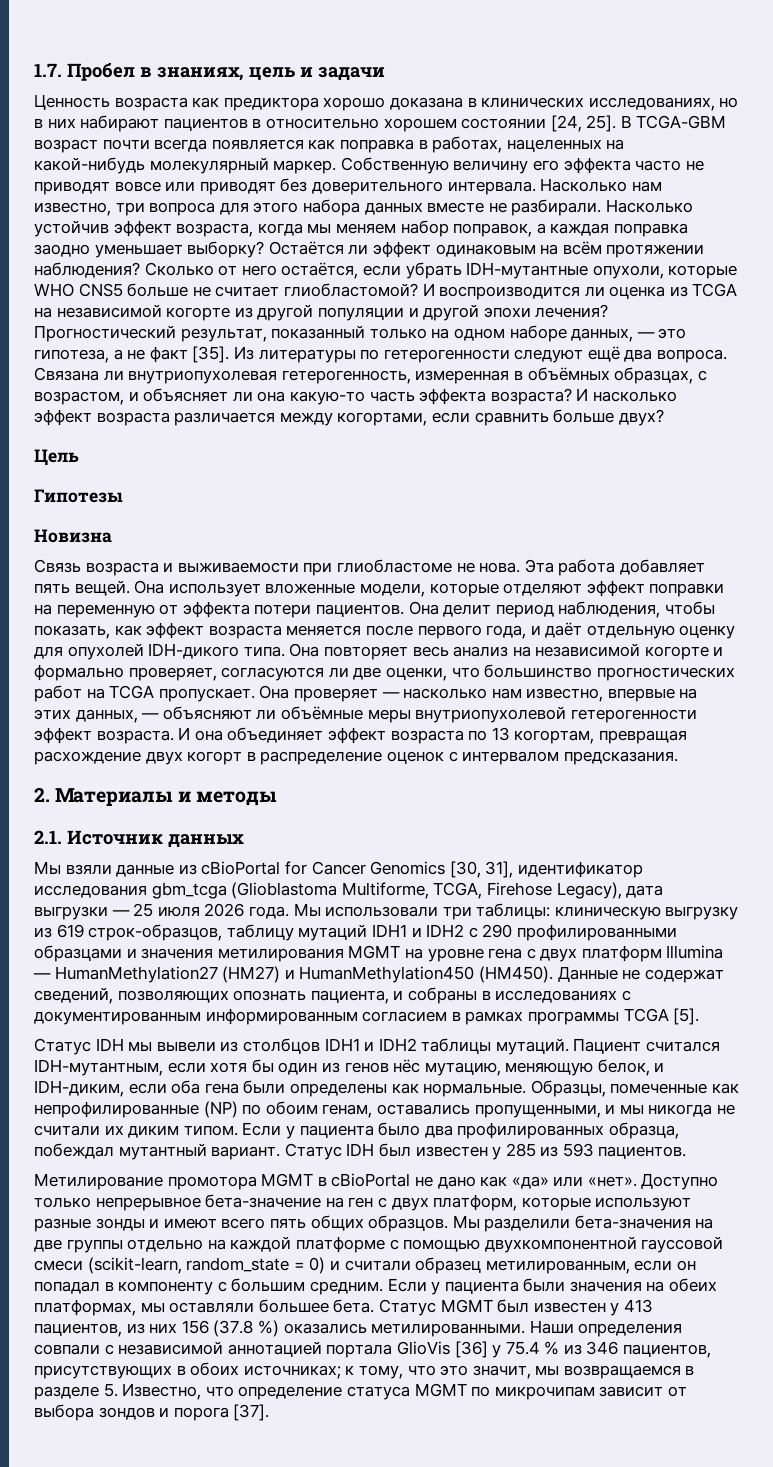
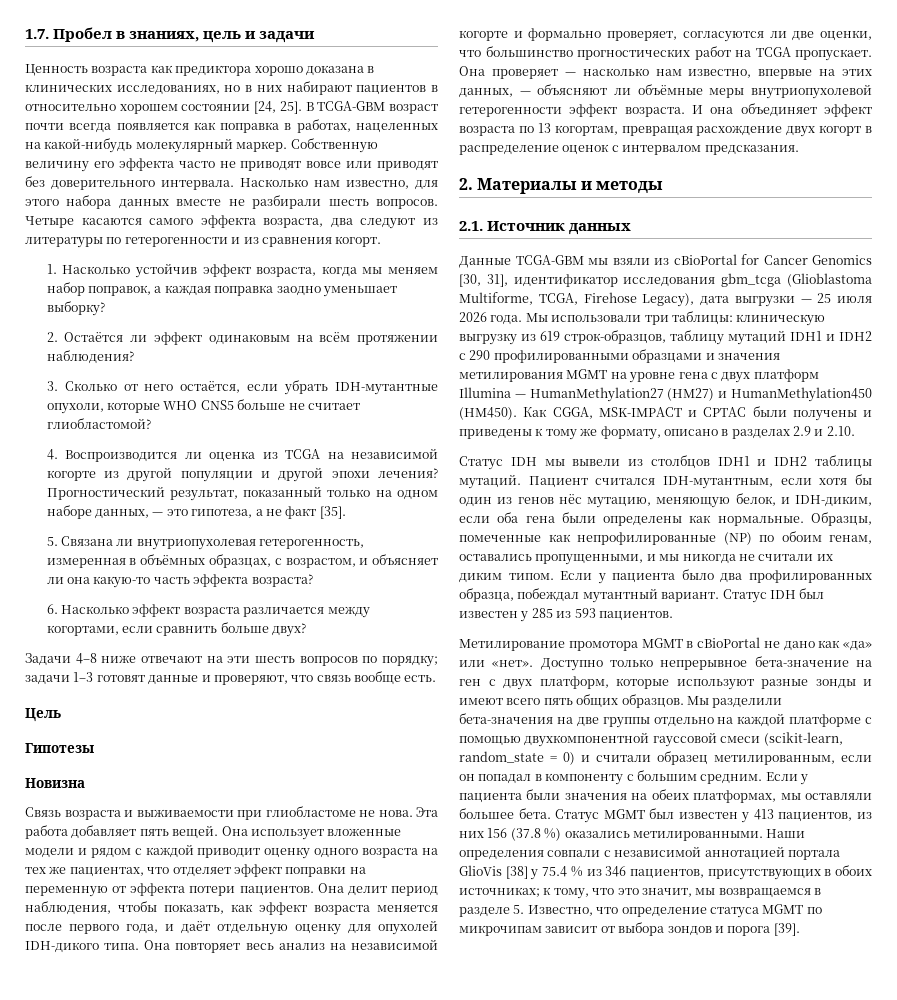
- Насколько нам известно, три вопроса для этого набора данных вместе не разбирали. Насколько устойчив эффект возраста, когда мы меняем набор поправок, а каждая поправка заодно уменьшает выборку? Остаётся ли эффект одинаковым на всём протяжении наблюдения? Сколько от него остаётся, если убрать IDH-мутантные опухоли, которые WHO CNS5 больше не считает глиобластомой? И воспроизводится ли оценка из TCGA на независимой когорте из другой популяции и другой эпохи лечения?
+ Насколько нам известно, для этого набора данных вместе не разбирали шесть вопросов. Четыре касаются самого эффекта возраста, два следуют из литературы по гетерогенности и из сравнения когорт.
+ 1. Насколько устойчив эффект возраста, когда мы меняем набор поправок, а каждая поправка заодно уменьшает выборку?
+ 2. Остаётся ли эффект одинаковым на всём протяжении наблюдения?
+ 3. Сколько от него остаётся, если убрать IDH-мутантные опухоли, которые WHO CNS5 больше не считает глиобластомой?
+ 4. Воспроизводится ли оценка из TCGA на независимой когорте из другой популяции и другой эпохи лечения?
- Прогностический результат, показанный только на одном наборе данных, — это гипотеза, а не факт [35]. Из литературы по гетерогенности следуют ещё два вопроса. Связана ли внутриопухолевая гетерогенность, измеренная в объёмных образцах, с возрастом, и объясняет ли она какую-то часть эффекта возраста? И насколько эффект возраста различается между когортами, если сравнить больше двух?
+ Прогностический результат, показанный только на одном наборе данных, — это гипотеза, а не факт [35].
+ 5. Связана ли внутриопухолевая гетерогенность, измеренная в объёмных образцах, с возрастом, и объясняет ли она какую-то часть эффекта возраста?
+ 6. Насколько эффект возраста различается между когортами, если сравнить больше двух?
+ Задачи 4–8 ниже отвечают на эти шесть вопросов по порядку; задачи 1–3 готовят данные и проверяют, что связь вообще есть.
- Она использует вложенные модели, которые отделяют эффект поправки на переменную от эффекта потери пациентов.
+ Она использует вложенные модели и рядом с каждой приводит оценку одного возраста на тех же пациентах, что отделяет эффект поправки на переменную от эффекта потери пациентов.
- Мы взяли данные из cBioPortal for Cancer Genomics [30, 31], идентификатор исследования gbm_tcga (Glioblastoma Multiforme, TCGA, Firehose Legacy), дата выгрузки — 25 июля 2026 года.
+ Данные TCGA-GBM мы взяли из cBioPortal for Cancer Genomics [30, 31], идентификатор исследования gbm_tcga (Glioblastoma Multiforme, TCGA, Firehose Legacy), дата выгрузки — 25 июля 2026 года.
- Данные не содержат сведений, позволяющих опознать пациента, и собраны в исследованиях с документированным информированным согласием в рамках программы TCGA [5].
+ Как CGGA, MSK-IMPACT и CPTAC были получены и приведены к тому же формату, описано в разделах 2.9 и 2.10.
- Наши определения совпали с независимой аннотацией портала GlioVis [36] у 75.4 % из 346 пациентов, присутствующих в обоих источниках; к тому, что это значит, мы возвращаемся в разделе 5. Известно, что определение статуса MGMT по микрочипам зависит от выбора зондов и порога [37].
+ Наши определения совпали с независимой аннотацией портала GlioVis [38] у 75.4 % из 346 пациентов, присутствующих в обоих источниках; к тому, что это значит, мы возвращаемся в разделе 5. Известно, что определение статуса MGMT по микрочипам зависит от выбора зондов и порога [39].

